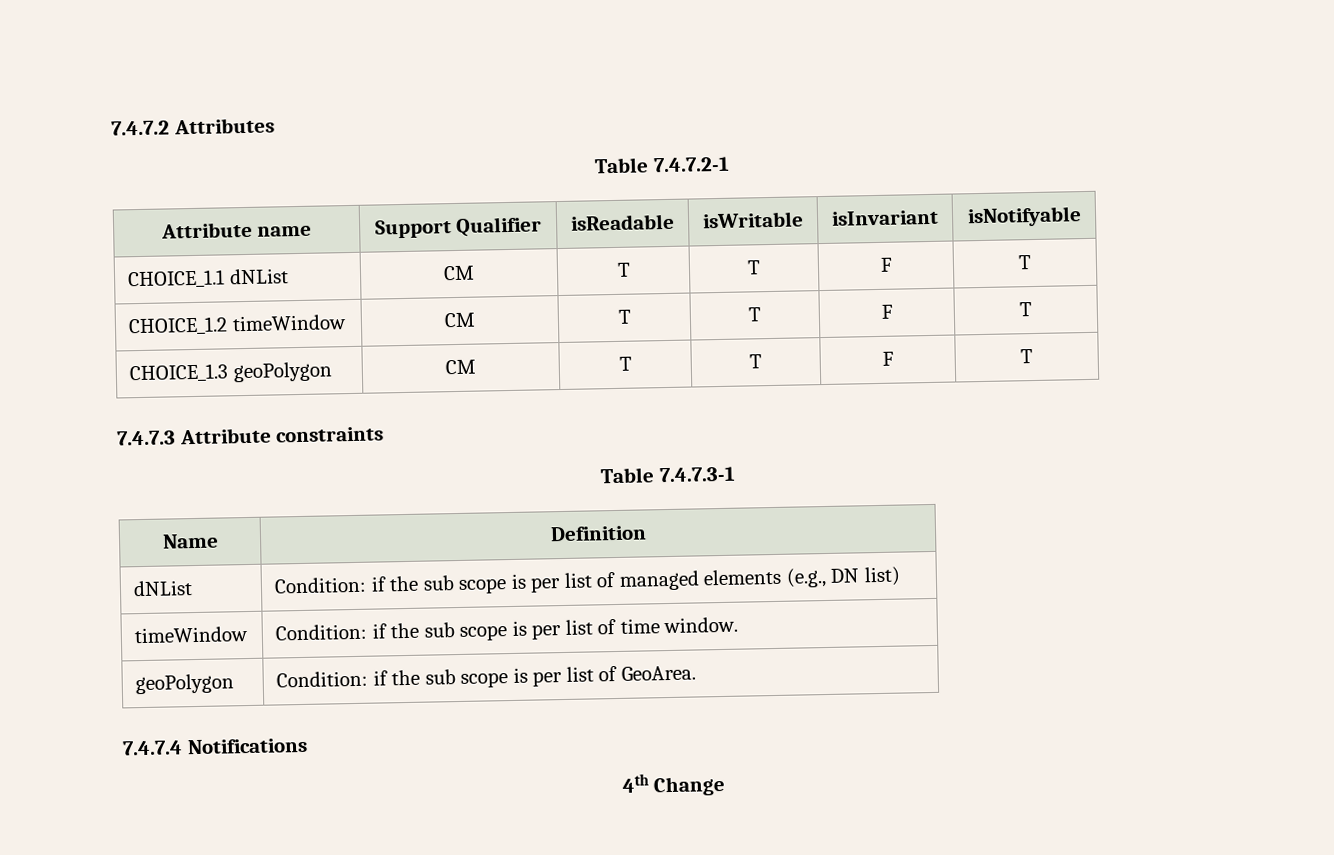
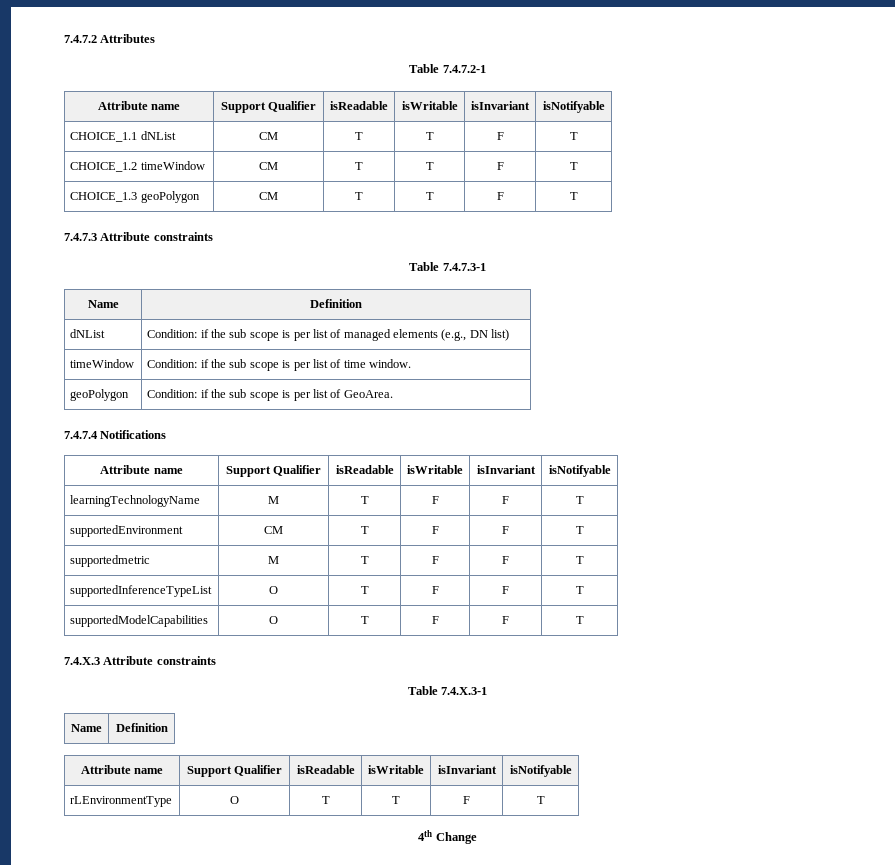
  7.4.7.4 Notifications
+ Attribute name | Support Qualifier | isReadable | isWritable | isInvariant | isNotifyable
+ learningTechnologyName | M | T | F | F | T
+ supportedEnvironment | CM | T | F | F | T
+ supportedmetric | M | T | F | F | T
+ supportedInferenceTypeList | O | T | F | F | T
+ supportedModelCapabilities | O | T | F | F | T
+ 7.4.X.3 Attribute constraints
+ Table 7.4.X.3-1
+ Name | Definition
+ Attribute name | Support Qualifier | isReadable | isWritable | isInvariant | isNotifyable
+ rLEnvironmentType | O | T | T | F | T

